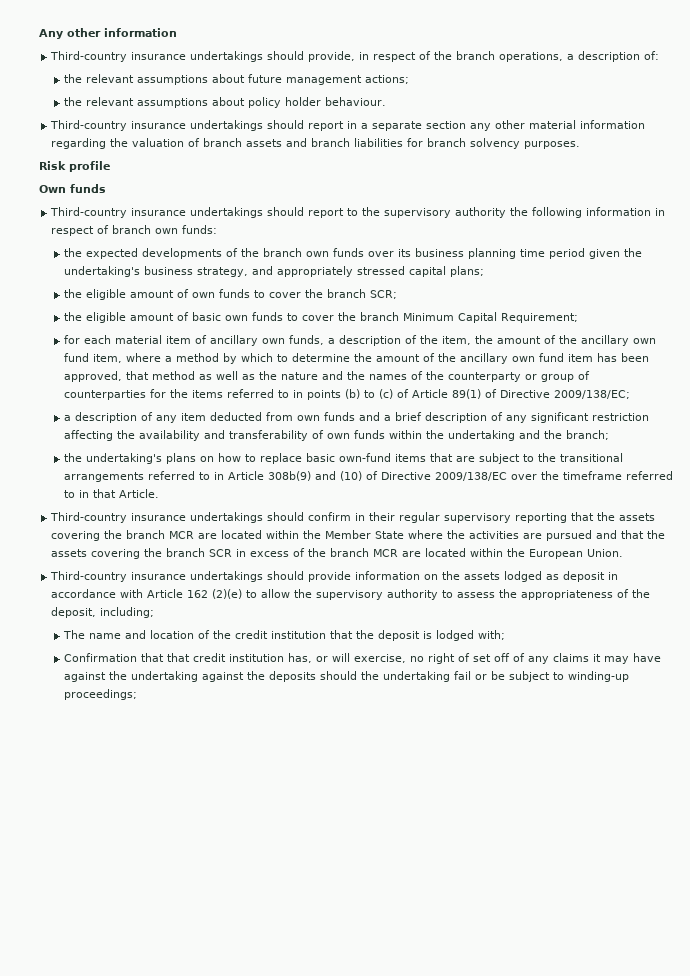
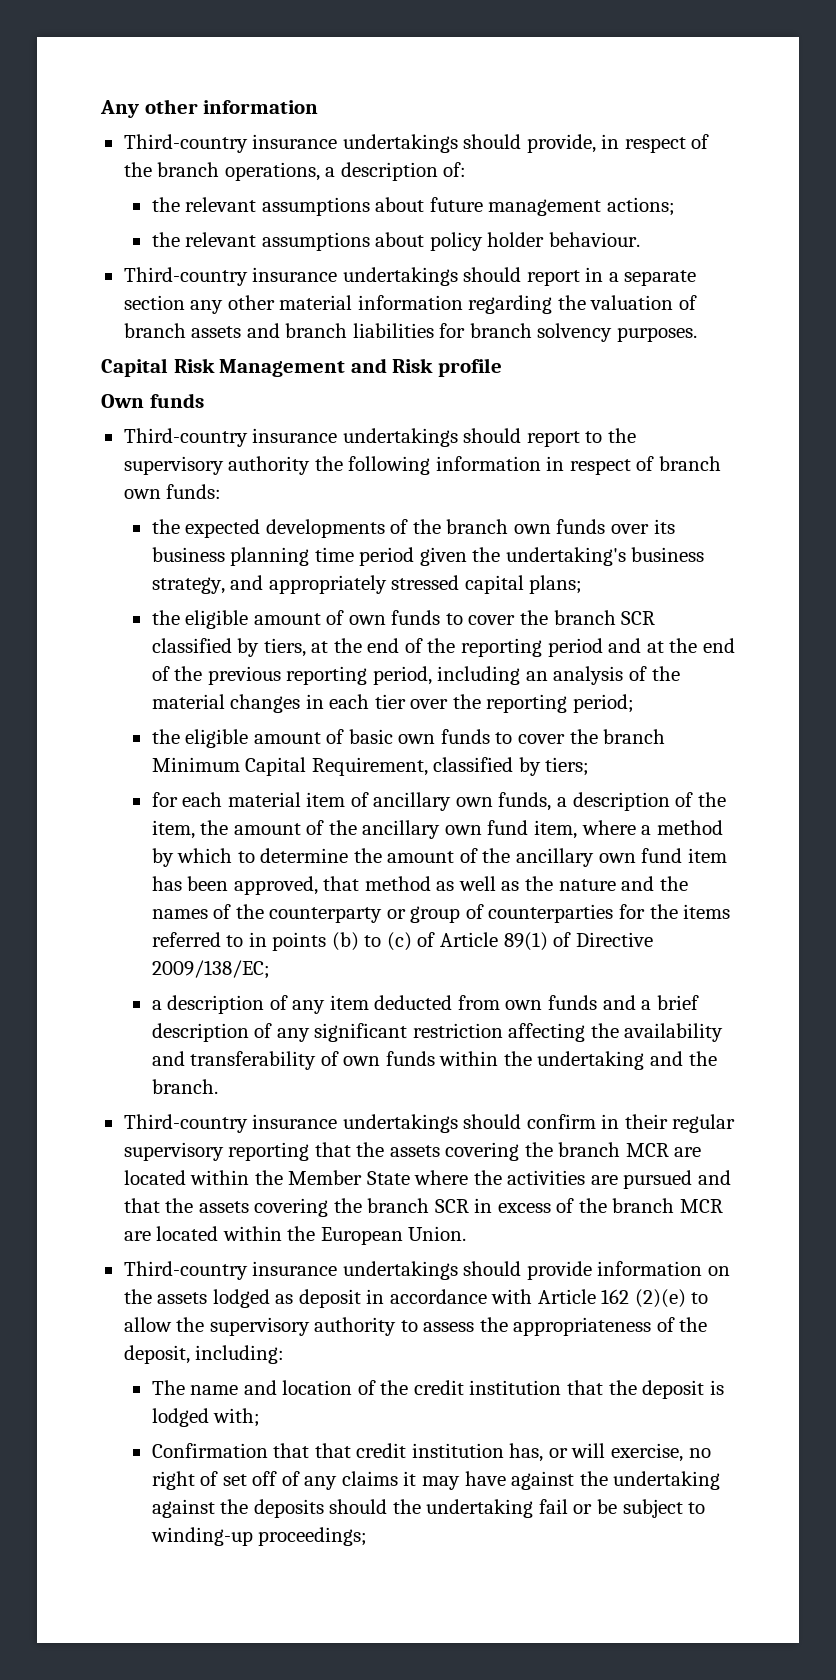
- Risk profile
+ Capital Risk Management and Risk profile
- the eligible amount of own funds to cover the branch SCR;
+ the eligible amount of own funds to cover the branch SCR classified by tiers, at the end of the reporting period and at the end of the previous reporting period, including an analysis of the material changes in each tier over the reporting period;
- the eligible amount of basic own funds to cover the branch Minimum Capital Requirement;
+ the eligible amount of basic own funds to cover the branch Minimum Capital Requirement, classified by tiers;
- a description of any item deducted from own funds and a brief description of any significant restriction affecting the availability and transferability of own funds within the undertaking and the branch;
- the undertaking's plans on how to replace basic own-fund items that are subject to the transitional arrangements referred to in Article 308b(9) and (10) of Directive 2009/138/EC over the timeframe referred to in that Article.
+ a description of any item deducted from own funds and a brief description of any significant restriction affecting the availability and transferability of own funds within the undertaking and the branch.
- Third-country insurance undertakings should provide information on the assets lodged as deposit in accordance with Article 162 (2)(e) to allow the supervisory authority to assess the appropriateness of the deposit, including;
+ Third-country insurance undertakings should provide information on the assets lodged as deposit in accordance with Article 162 (2)(e) to allow the supervisory authority to assess the appropriateness of the deposit, including:

